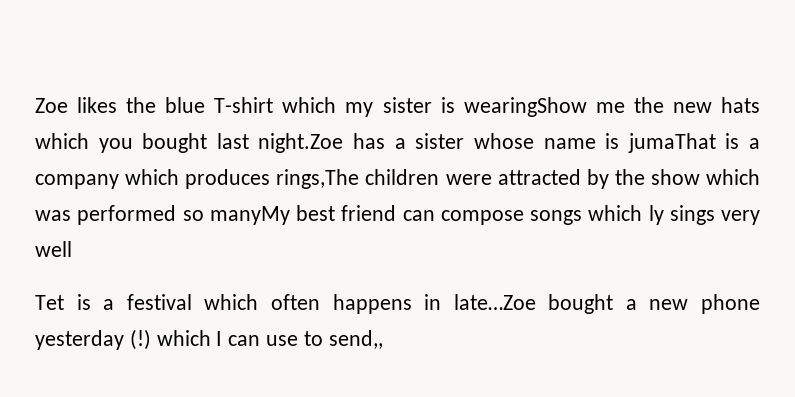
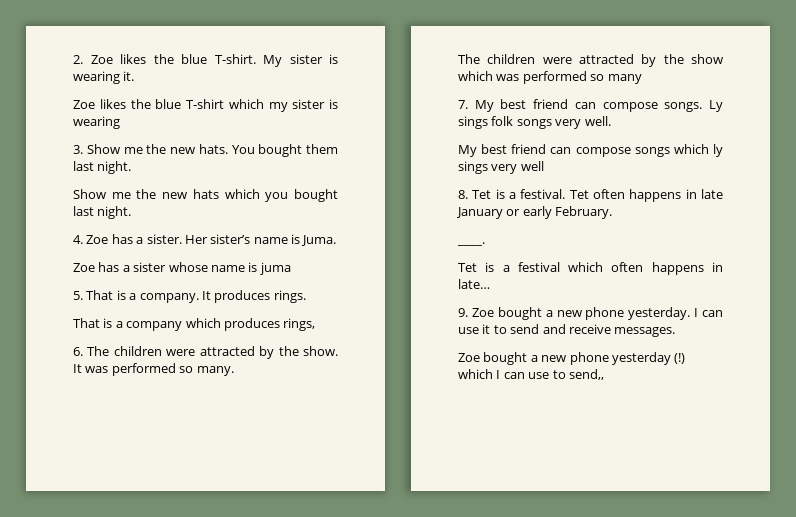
+ 2. Zoe likes the blue T-shirt. My sister is wearing it.
- Zoe likes the blue T-shirt which my sister is wearingShow me the new hats which you bought last night.Zoe has a sister whose name is jumaThat is a company which produces rings,The children were attracted by the show which was performed so manyMy best friend can compose songs which ly sings very well
+ Zoe likes the blue T-shirt which my sister is wearing
+ 3. Show me the new hats. You bought them last night.
+ Show me the new hats which you bought last night.
+ 4. Zoe has a sister. Her sister’s name is Juma.
+ Zoe has a sister whose name is juma
+ 5. That is a company. It produces rings.
+ That is a company which produces rings,
+ 6. The children were attracted by the show. It was performed so many.
+ The children were attracted by the show which was performed so many
+ 7. My best friend can compose songs. Ly sings folk songs very well.
+ My best friend can compose songs which ly sings very well
+ 8. Tet is a festival. Tet often happens in late January or early February.
+ ____.
- Tet is a festival which often happens in late…Zoe bought a new phone yesterday (!) which I can use to send,,
+ Tet is a festival which often happens in late…
+ 9. Zoe bought a new phone yesterday. I can use it to send and receive messages.
+ Zoe bought a new phone yesterday (!) which I can use to send,,

